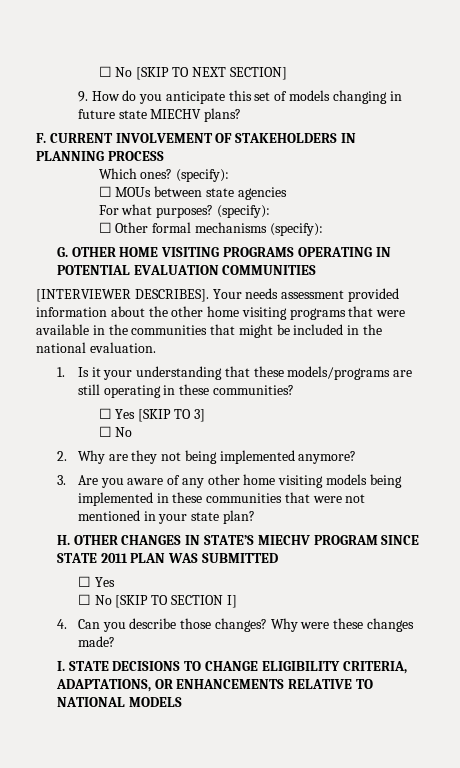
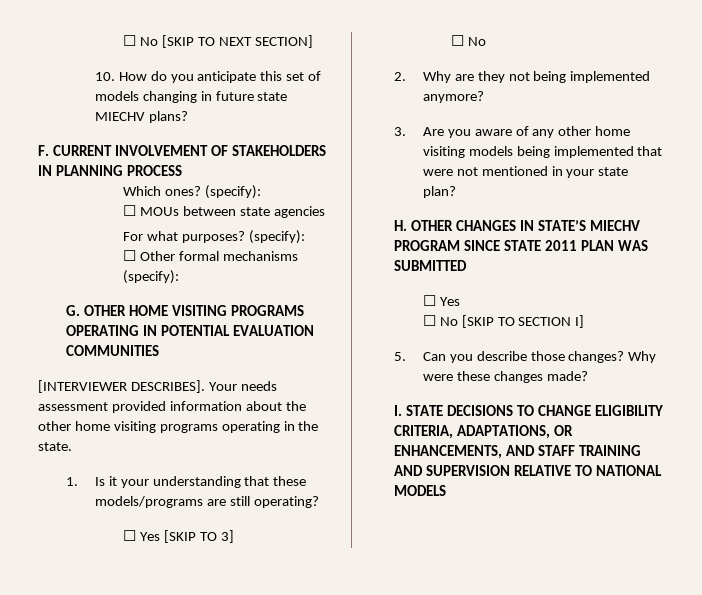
- 9. How do you anticipate this set of models changing in future state MIECHV plans?
+ 10. How do you anticipate this set of models changing in future state MIECHV plans?
- Your needs assessment provided information about the other home visiting programs that were available in the communities that might be included in the national evaluation.
+ Your needs assessment provided information about the other home visiting programs operating in the state.
- 1. Is it your understanding that these models/programs are still operating in these communities?
+ 1. Is it your understanding that these models/programs are still operating?
- 3. Are you aware of any other home visiting models being implemented in these communities that were not mentioned in your state plan?
+ 3. Are you aware of any other home visiting models being implemented that were not mentioned in your state plan?
- 4. Can you describe those changes?
+ 5. Can you describe those changes?
- I. STATE DECISIONS TO CHANGE ELIGIBILITY CRITERIA, ADAPTATIONS, OR ENHANCEMENTS RELATIVE TO NATIONAL MODELS
+ I. STATE DECISIONS TO CHANGE ELIGIBILITY CRITERIA, ADAPTATIONS, OR ENHANCEMENTS, AND STAFF TRAINING AND SUPERVISION RELATIVE TO NATIONAL MODELS

